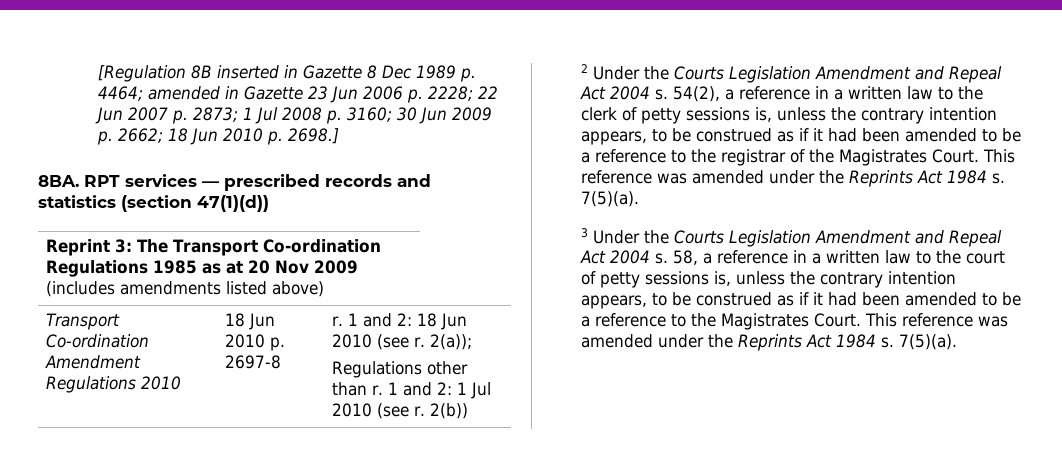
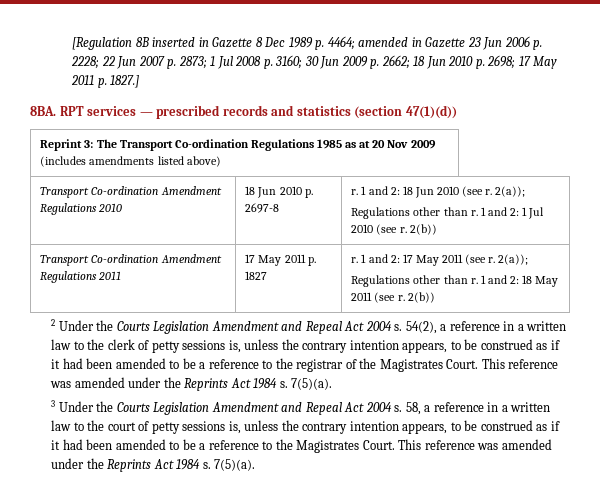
- [Regulation 8B inserted in Gazette 8 Dec 1989 p. 4464; amended in Gazette 23 Jun 2006 p. 2228; 22 Jun 2007 p. 2873; 1 Jul 2008 p. 3160; 30 Jun 2009 p. 2662; 18 Jun 2010 p. 2698.]
+ [Regulation 8B inserted in Gazette 8 Dec 1989 p. 4464; amended in Gazette 23 Jun 2006 p. 2228; 22 Jun 2007 p. 2873; 1 Jul 2008 p. 3160; 30 Jun 2009 p. 2662; 18 Jun 2010 p. 2698; 17 May 2011 p. 1827.]
+ Transport Co-ordination Amendment Regulations 2011 | 17 May 2011 p. 1827 | r. 1 and 2: 17 May 2011 (see r. 2(a));
+ Regulations other than r. 1 and 2: 18 May 2011 (see r. 2(b))

